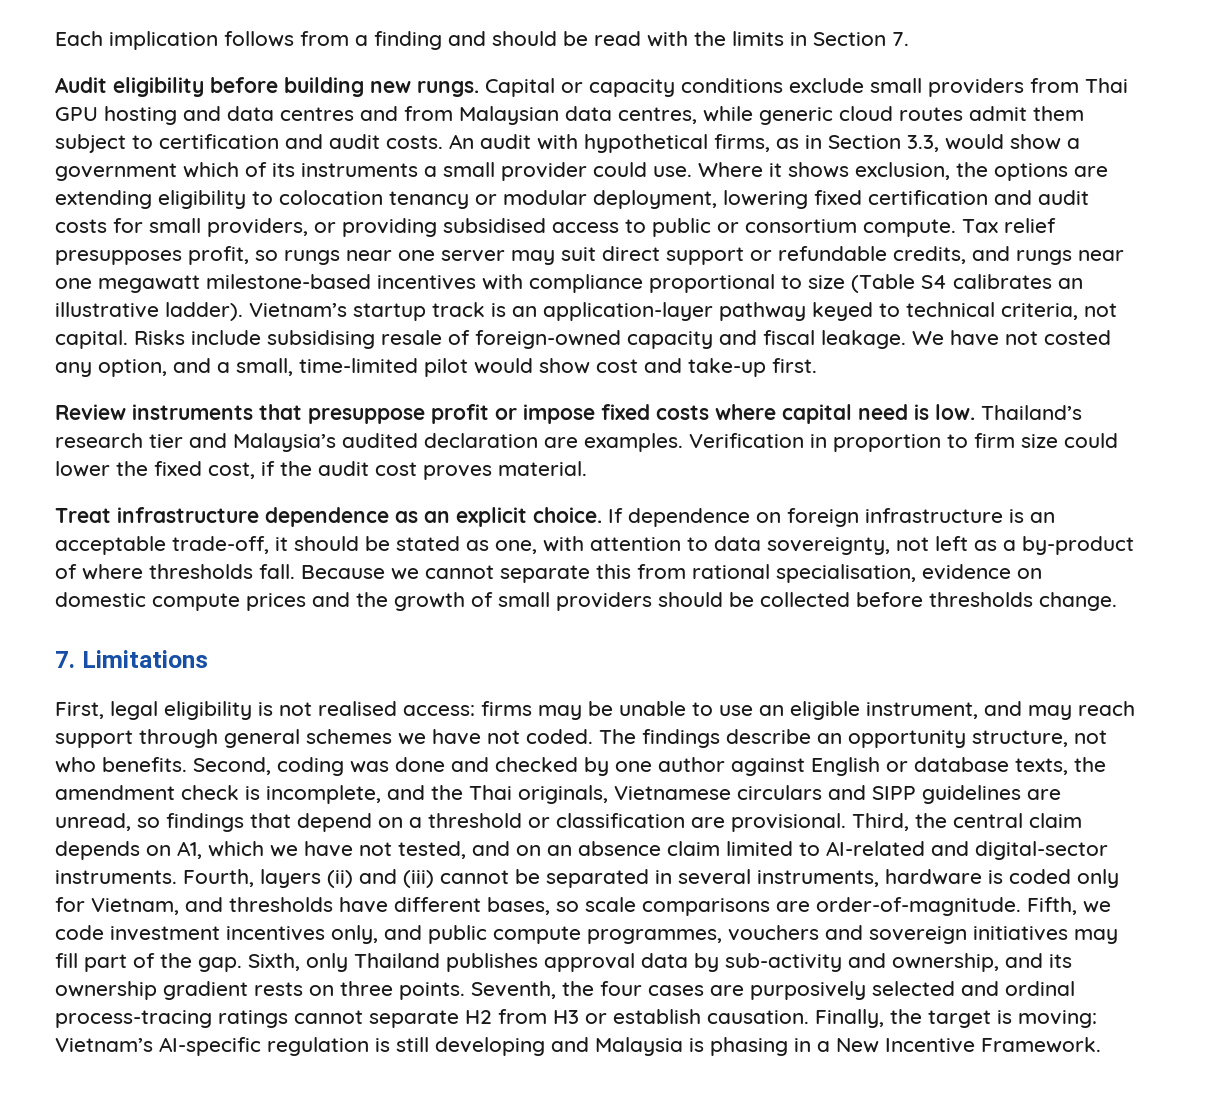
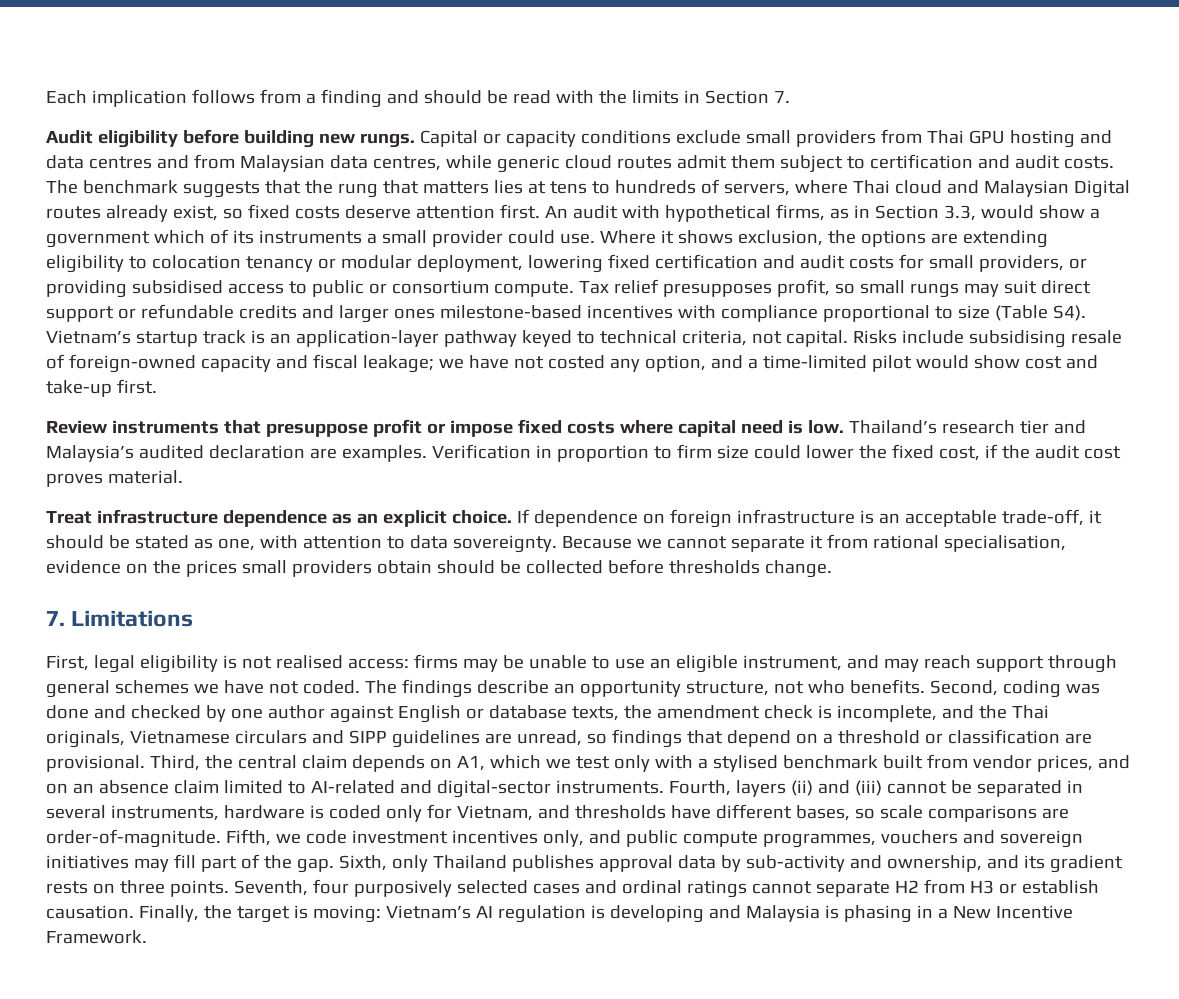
+ The benchmark suggests that the rung that matters lies at tens to hundreds of servers, where Thai cloud and Malaysian Digital routes already exist, so fixed costs deserve attention first.
- Tax relief presupposes profit, so rungs near one server may suit direct support or refundable credits, and rungs near one megawatt milestone-based incentives with compliance proportional to size (Table S4 calibrates an illustrative ladder). Vietnam’s startup track is an application-layer pathway keyed to technical criteria, not capital.
+ Tax relief presupposes profit, so small rungs may suit direct support or refundable credits and larger ones milestone-based incentives with compliance proportional to size (Table S4). Vietnam’s startup track is an application-layer pathway keyed to technical criteria, not capital.
- Risks include subsidising resale of foreign-owned capacity and fiscal leakage. We have not costed any option, and a small, time-limited pilot would show cost and take-up first.
+ Risks include subsidising resale of foreign-owned capacity and fiscal leakage; we have not costed any option, and a time-limited pilot would show cost and take-up first.
- If dependence on foreign infrastructure is an acceptable trade-off, it should be stated as one, with attention to data sovereignty, not left as a by-product of where thresholds fall.
+ If dependence on foreign infrastructure is an acceptable trade-off, it should be stated as one, with attention to data sovereignty.
- Because we cannot separate this from rational specialisation, evidence on domestic compute prices and the growth of small providers should be collected before thresholds change.
+ Because we cannot separate it from rational specialisation, evidence on the prices small providers obtain should be collected before thresholds change.
- Third, the central claim depends on A1, which we have not tested, and on an absence claim limited to AI-related and digital-sector instruments.
+ Third, the central claim depends on A1, which we test only with a stylised benchmark built from vendor prices, and on an absence claim limited to AI-related and digital-sector instruments.
- Sixth, only Thailand publishes approval data by sub-activity and ownership, and its ownership gradient rests on three points.
+ Sixth, only Thailand publishes approval data by sub-activity and ownership, and its gradient rests on three points.
- Seventh, the four cases are purposively selected and ordinal process-tracing ratings cannot separate H2 from H3 or establish causation.
+ Seventh, four purposively selected cases and ordinal ratings cannot separate H2 from H3 or establish causation.
- Finally, the target is moving: Vietnam’s AI-specific regulation is still developing and Malaysia is phasing in a New Incentive Framework.
+ Finally, the target is moving: Vietnam’s AI regulation is developing and Malaysia is phasing in a New Incentive Framework.

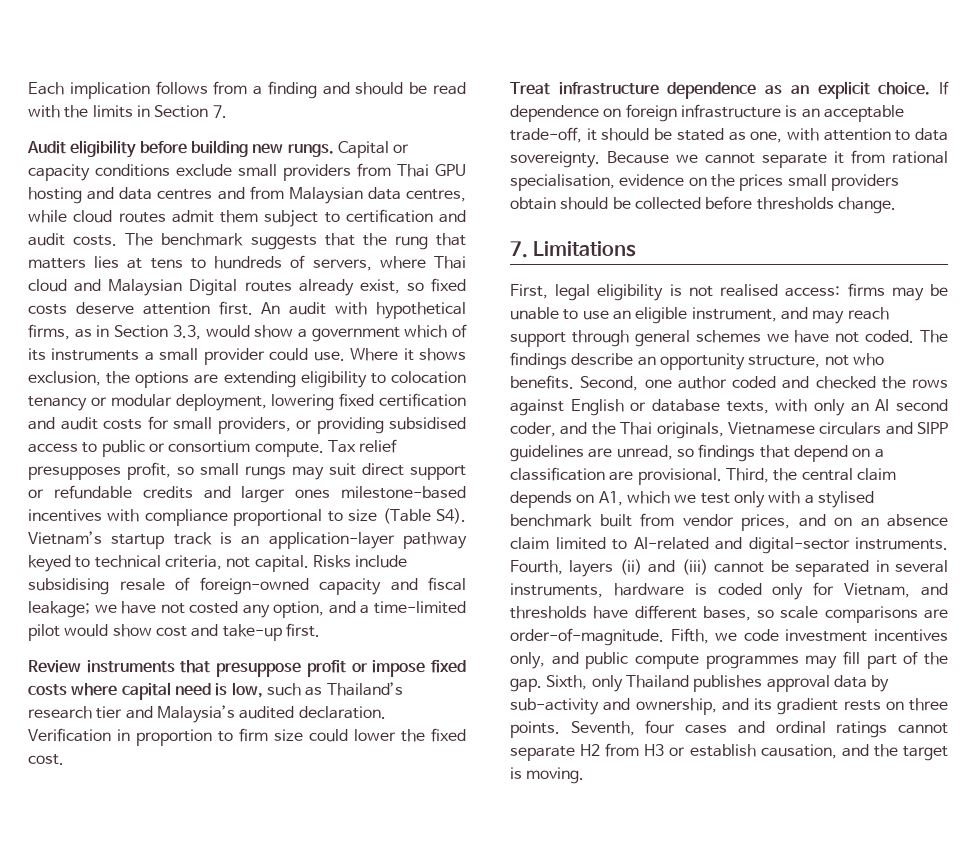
- Capital or capacity conditions exclude small providers from Thai GPU hosting and data centres and from Malaysian data centres, while generic cloud routes admit them subject to certification and audit costs.
+ Capital or capacity conditions exclude small providers from Thai GPU hosting and data centres and from Malaysian data centres, while cloud routes admit them subject to certification and audit costs.
- Review instruments that presuppose profit or impose fixed costs where capital need is low. Thailand’s research tier and Malaysia’s audited declaration are examples.
+ Review instruments that presuppose profit or impose fixed costs where capital need is low, such as Thailand’s research tier and Malaysia’s audited declaration.
- Verification in proportion to firm size could lower the fixed cost, if the audit cost proves material.
+ Verification in proportion to firm size could lower the fixed cost.
- Second, coding was done and checked by one author against English or database texts, the amendment check is incomplete, and the Thai originals, Vietnamese circulars and SIPP guidelines are unread, so findings that depend on a threshold or classification are provisional.
+ Second, one author coded and checked the rows against English or database texts, with only an AI second coder, and the Thai originals, Vietnamese circulars and SIPP guidelines are unread, so findings that depend on a classification are provisional.
- Fifth, we code investment incentives only, and public compute programmes, vouchers and sovereign initiatives may fill part of the gap.
+ Fifth, we code investment incentives only, and public compute programmes may fill part of the gap.
- Seventh, four purposively selected cases and ordinal ratings cannot separate H2 from H3 or establish causation. Finally, the target is moving: Vietnam’s AI regulation is developing and Malaysia is phasing in a New Incentive Framework.
+ Seventh, four cases and ordinal ratings cannot separate H2 from H3 or establish causation, and the target is moving.

